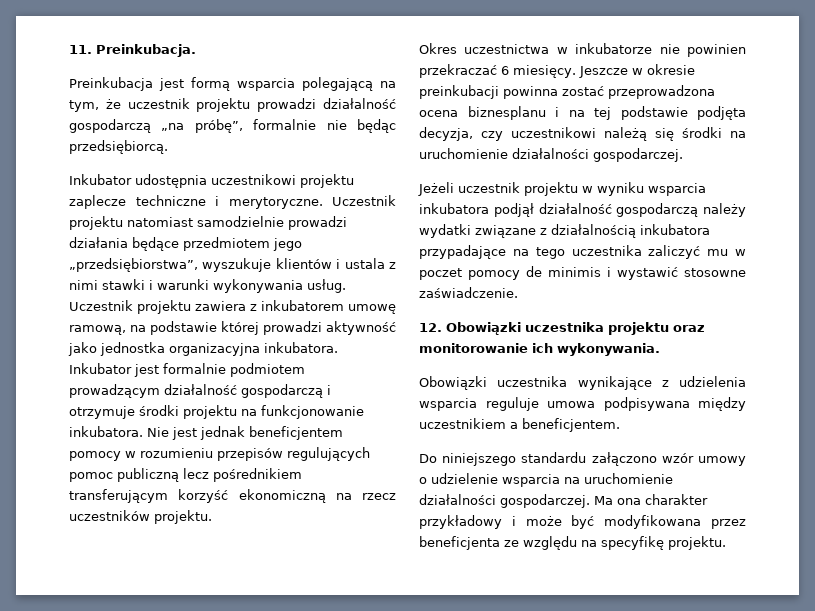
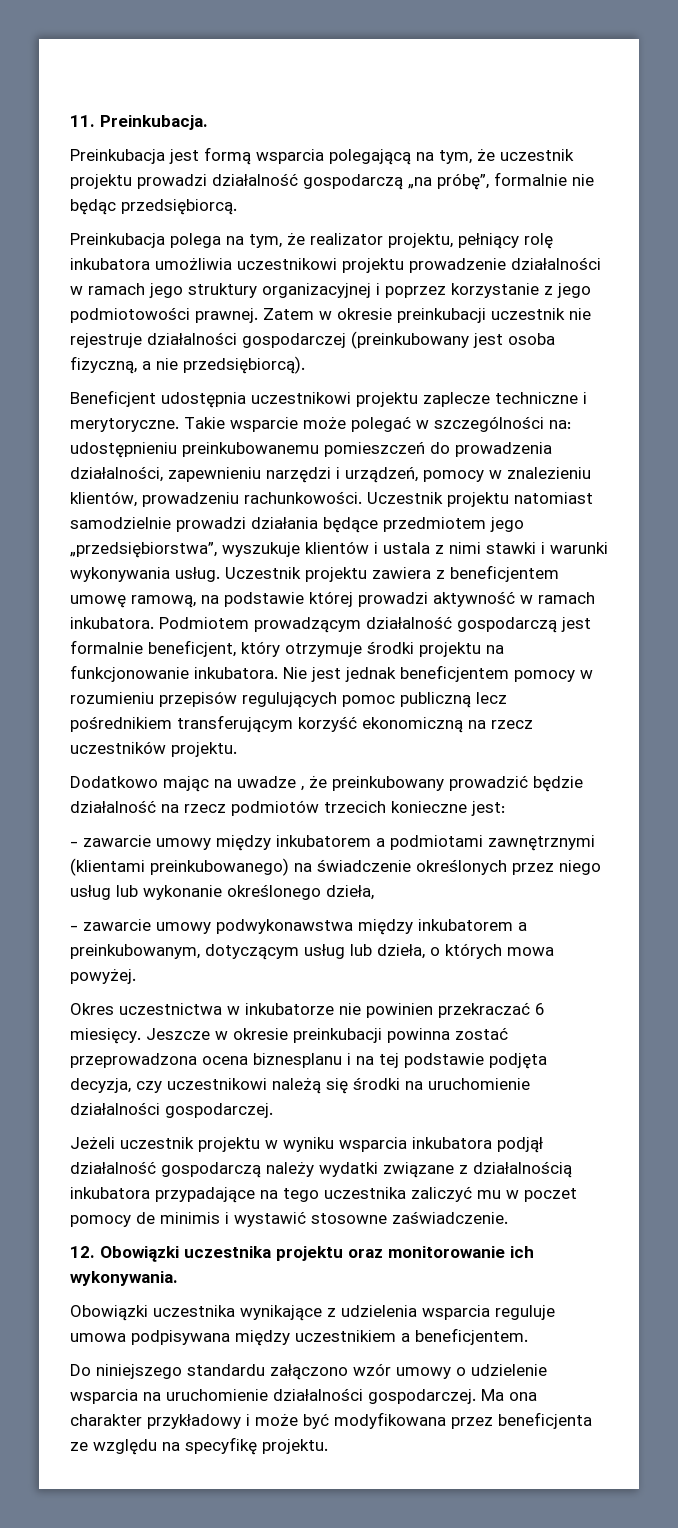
- Inkubator udostępnia uczestnikowi projektu zaplecze techniczne i merytoryczne.
+ Preinkubacja polega na tym, że realizator projektu, pełniący rolę inkubatora umożliwia uczestnikowi projektu prowadzenie działalności w ramach jego struktury organizacyjnej i poprzez korzystanie z jego podmiotowości prawnej. Zatem w okresie preinkubacji uczestnik nie rejestruje działalności gospodarczej (preinkubowany jest osoba fizyczną, a nie przedsiębiorcą).
+ Beneficjent udostępnia uczestnikowi projektu zaplecze techniczne i merytoryczne.
+ Takie wsparcie może polegać w szczególności na: udostępnieniu preinkubowanemu pomieszczeń do prowadzenia działalności, zapewnieniu narzędzi i urządzeń, pomocy w znalezieniu klientów, prowadzeniu rachunkowości.
- Uczestnik projektu zawiera z inkubatorem umowę ramową, na podstawie której prowadzi aktywność jako jednostka organizacyjna inkubatora. Inkubator jest formalnie podmiotem prowadzącym działalność gospodarczą i otrzymuje środki projektu na funkcjonowanie inkubatora.
+ Uczestnik projektu zawiera z beneficjentem umowę ramową, na podstawie której prowadzi aktywność w ramach inkubatora. Podmiotem prowadzącym działalność gospodarczą jest formalnie beneficjent, który otrzymuje środki projektu na funkcjonowanie inkubatora.
+ Dodatkowo mając na uwadze , że preinkubowany prowadzić będzie działalność na rzecz podmiotów trzecich konieczne jest:
+ - zawarcie umowy między inkubatorem a podmiotami zawnętrznymi (klientami preinkubowanego) na świadczenie określonych przez niego usług lub wykonanie określonego dzieła,
+ - zawarcie umowy podwykonawstwa między inkubatorem a preinkubowanym, dotyczącym usług lub dzieła, o których mowa powyżej.

